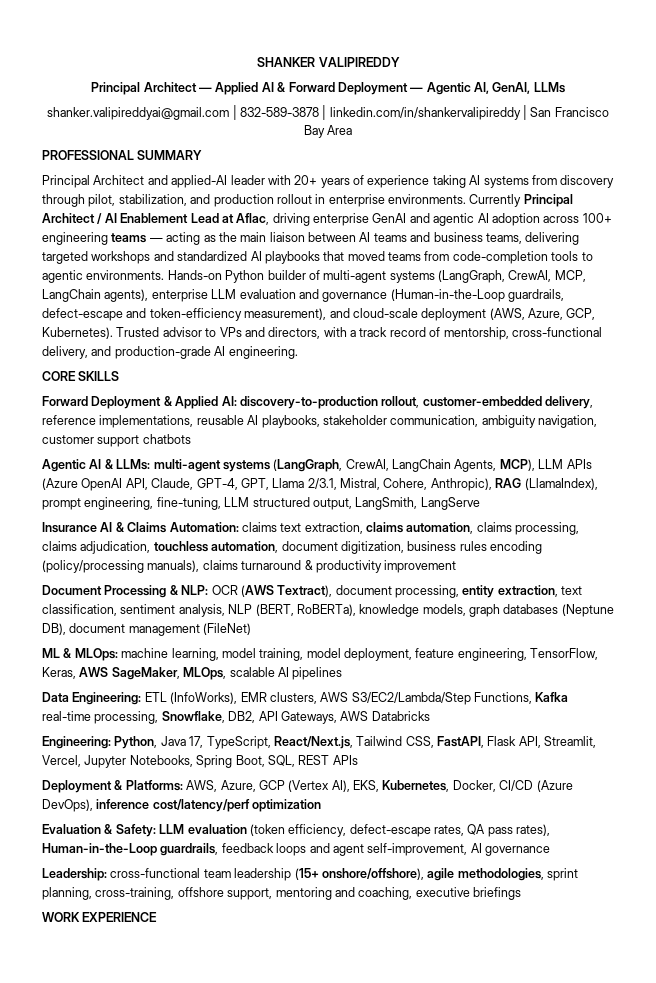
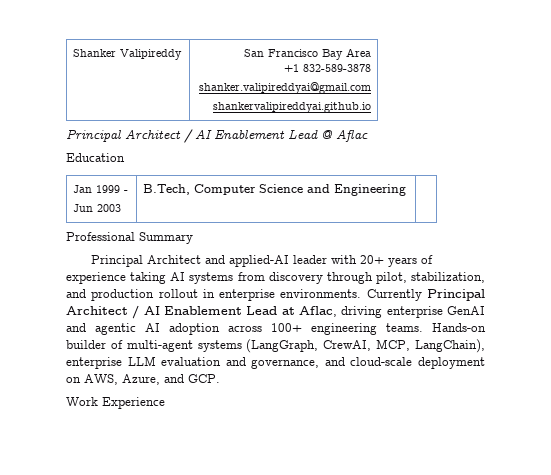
- SHANKER VALIPIREDDY
- Principal Architect — Applied AI & Forward Deployment — Agentic AI, GenAI, LLMs
- shanker.valipireddyai@gmail.com | 832-589-3878 | linkedin.com/in/shankervalipireddy | San Francisco Bay Area
- PROFESSIONAL SUMMARY
+ Shanker Valipireddy | San Francisco Bay Area
+ +1 832-589-3878
+ shanker.valipireddyai@gmail.com
+ shankervalipireddyai.github.io
+ Principal Architect / AI Enablement Lead @ Aflac
+ Education
+ Jan 1999 -
+ Jun 2003 | B.Tech, Computer Science and Engineering |
+ Professional Summary
- Currently Principal Architect / AI Enablement Lead at Aflac, driving enterprise GenAI and agentic AI adoption across 100+ engineering teams — acting as the main liaison between AI teams and business teams, delivering targeted workshops and standardized AI playbooks that moved teams from code-completion tools to agentic environments. Hands-on Python builder of multi-agent systems (LangGraph, CrewAI, MCP, LangChain agents), enterprise LLM evaluation and governance (Human-in-the-Loop guardrails, defect-escape and token-efficiency measurement), and cloud-scale deployment (AWS, Azure, GCP, Kubernetes). Trusted advisor to VPs and directors, with a track record of mentorship, cross-functional delivery, and production-grade AI engineering.
- CORE SKILLS
- Forward Deployment & Applied AI: discovery-to-production rollout, customer-embedded delivery, reference implementations, reusable AI playbooks, stakeholder communication, ambiguity navigation, customer support chatbots
- Agentic AI & LLMs: multi-agent systems (LangGraph, CrewAI, LangChain Agents, MCP), LLM APIs (Azure OpenAI API, Claude, GPT-4, GPT, Llama 2/3.1, Mistral, Cohere, Anthropic), RAG (LlamaIndex), prompt engineering, fine-tuning, LLM structured output, LangSmith, LangServe
- Insurance AI & Claims Automation: claims text extraction, claims automation, claims processing, claims adjudication, touchless automation, document digitization, business rules encoding (policy/processing manuals), claims turnaround & productivity improvement
- Document Processing & NLP: OCR (AWS Textract), document processing, entity extraction, text classification, sentiment analysis, NLP (BERT, RoBERTa), knowledge models, graph databases (Neptune DB), document management (FileNet)
- ML & MLOps: machine learning, model training, model deployment, feature engineering, TensorFlow, Keras, AWS SageMaker, MLOps, scalable AI pipelines
- Data Engineering: ETL (InfoWorks), EMR clusters, AWS S3/EC2/Lambda/Step Functions, Kafka real-time processing, Snowflake, DB2, API Gateways, AWS Databricks
- Engineering: Python, Java 17, TypeScript, React/Next.js, Tailwind CSS, FastAPI, Flask API, Streamlit, Vercel, Jupyter Notebooks, Spring Boot, SQL, REST APIs
- Deployment & Platforms: AWS, Azure, GCP (Vertex AI), EKS, Kubernetes, Docker, CI/CD (Azure DevOps), inference cost/latency/perf optimization
- Evaluation & Safety: LLM evaluation (token efficiency, defect-escape rates, QA pass rates), Human-in-the-Loop guardrails, feedback loops and agent self-improvement, AI governance
- Leadership: cross-functional team leadership (15+ onshore/offshore), agile methodologies, sprint planning, cross-training, offshore support, mentoring and coaching, executive briefings
- WORK EXPERIENCE
+ Currently Principal Architect / AI Enablement Lead at Aflac, driving enterprise GenAI and agentic AI adoption across 100+ engineering teams. Hands-on builder of multi-agent systems (LangGraph, CrewAI, MCP, LangChain), enterprise LLM evaluation and governance, and cloud-scale deployment on AWS, Azure, and GCP.
+ Work Experience

